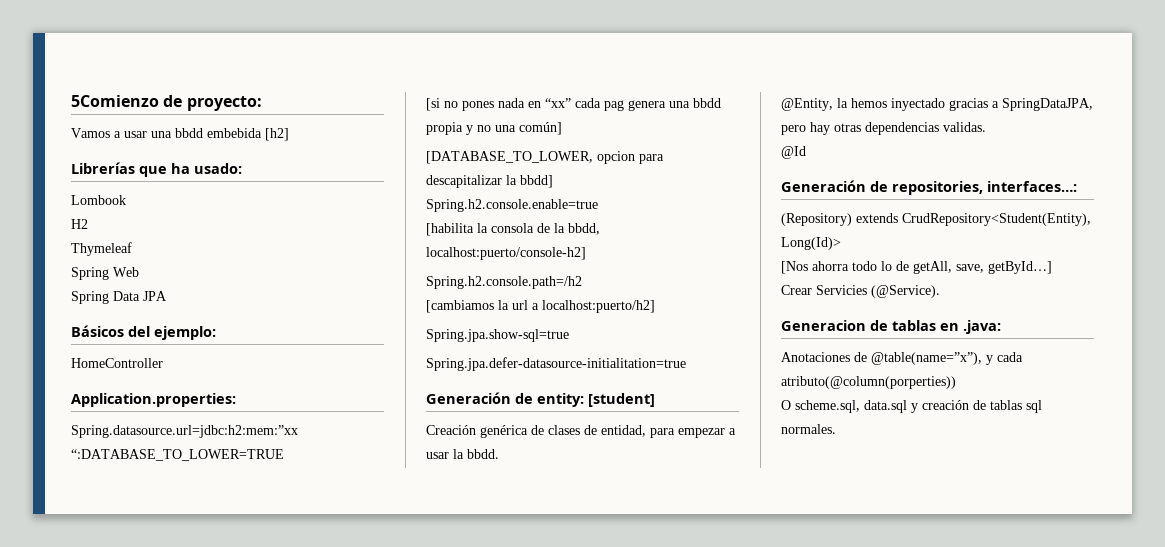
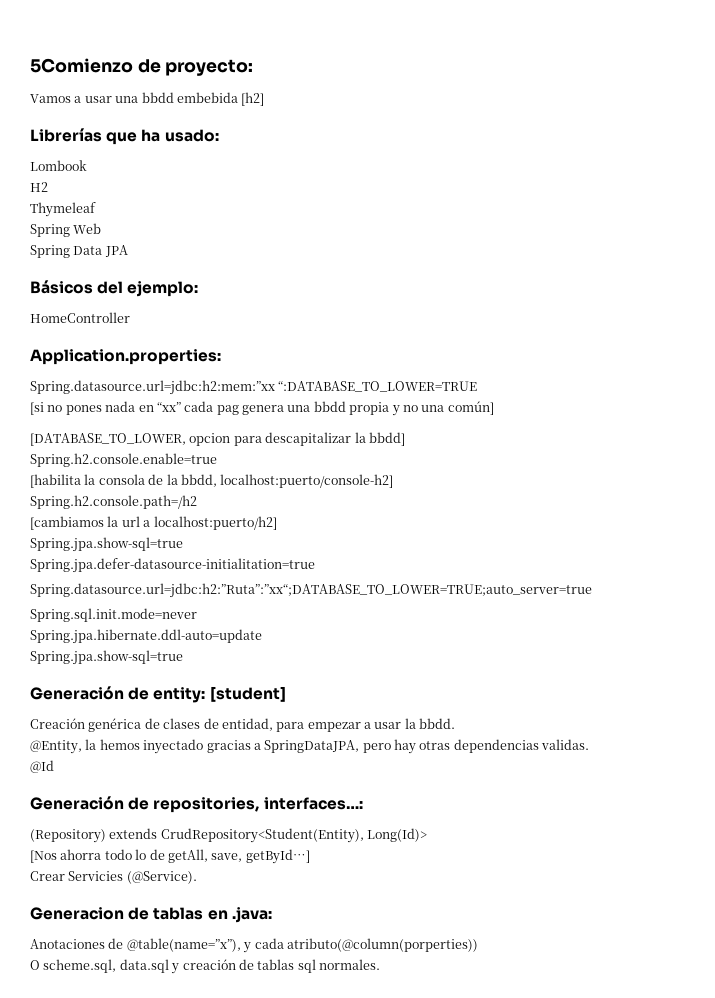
+ Spring.datasource.url=jdbc:h2:”Ruta”:”xx“;DATABASE_TO_LOWER=TRUE;auto_server=true
+ Spring.sql.init.mode=never
+ Spring.jpa.hibernate.ddl-auto=update
+ Spring.jpa.show-sql=true

